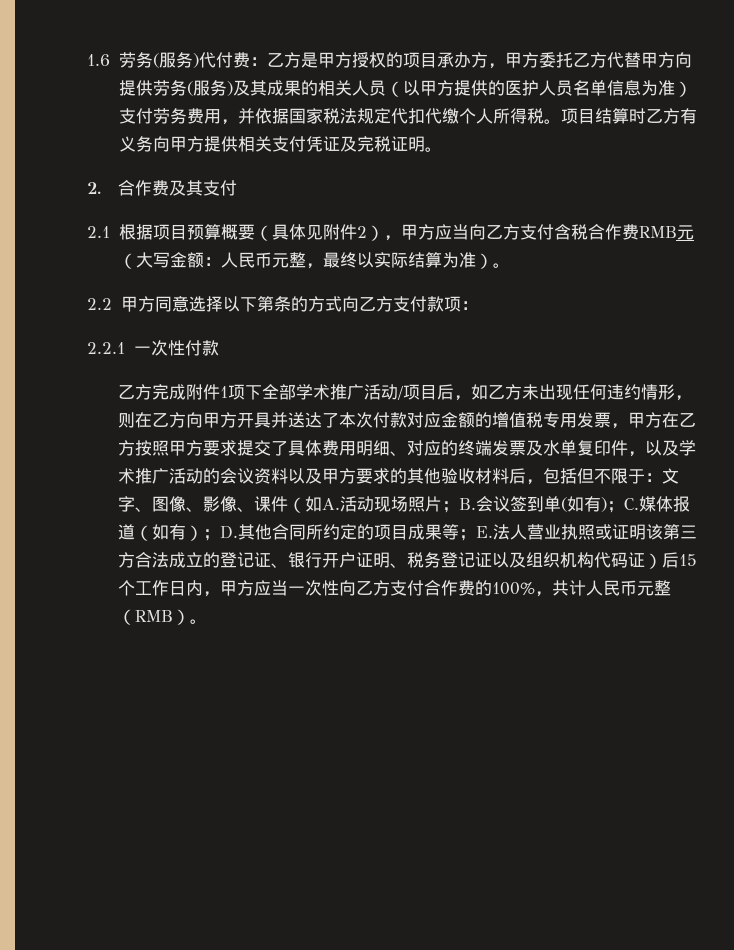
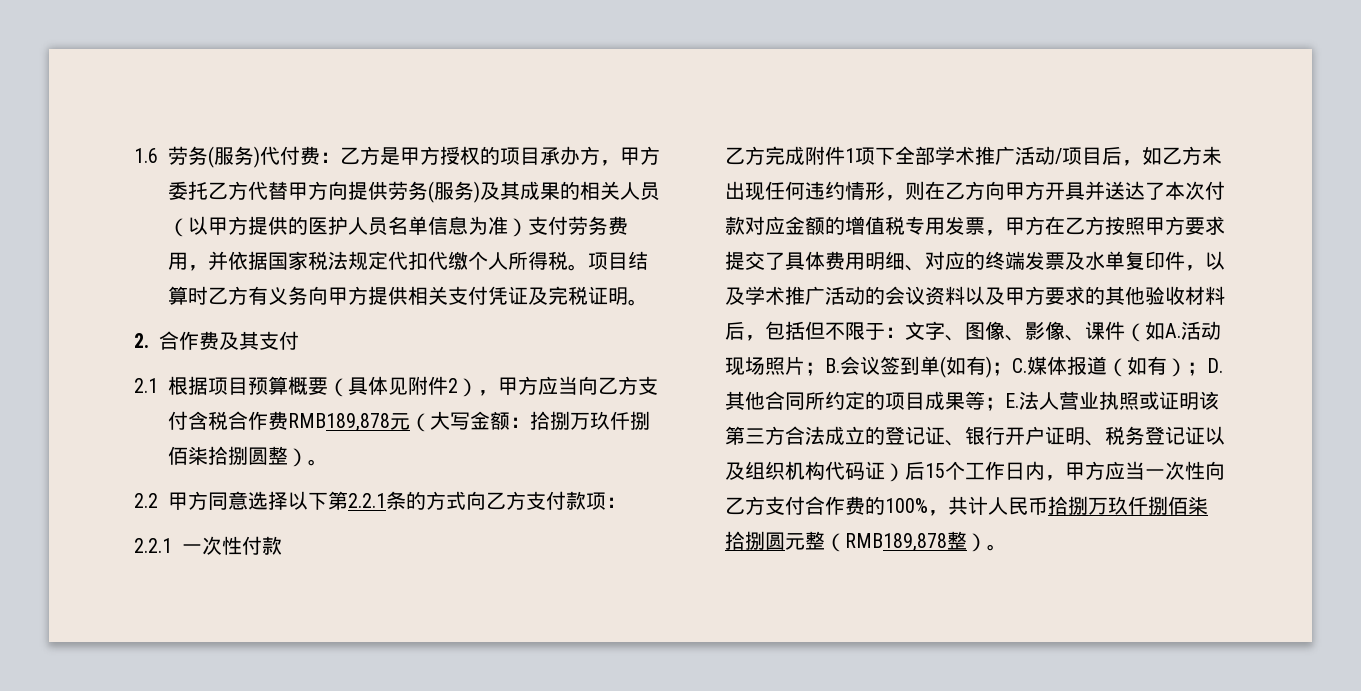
- 2.1根据项目预算概要（具体见附件2），甲方应当向乙方支付含税合作费RMB元（大写金额：人民币元整，最终以实际结算为准）。
+ 2.1根据项目预算概要（具体见附件2），甲方应当向乙方支付含税合作费RMB189,878元（大写金额：拾捌万玖仟捌佰柒拾捌圆整）。
- 2.2甲方同意选择以下第条的方式向乙方支付款项：
+ 2.2甲方同意选择以下第2.2.1条的方式向乙方支付款项：
- E.法人营业执照或证明该第三方合法成立的登记证、银行开户证明、税务登记证以及组织机构代码证）后15个工作日内，甲方应当一次性向乙方支付合作费的100%，共计人民币元整（RMB）。
+ E.法人营业执照或证明该第三方合法成立的登记证、银行开户证明、税务登记证以及组织机构代码证）后15个工作日内，甲方应当一次性向乙方支付合作费的100%，共计人民币拾捌万玖仟捌佰柒拾捌圆元整（RMB189,878整）。

